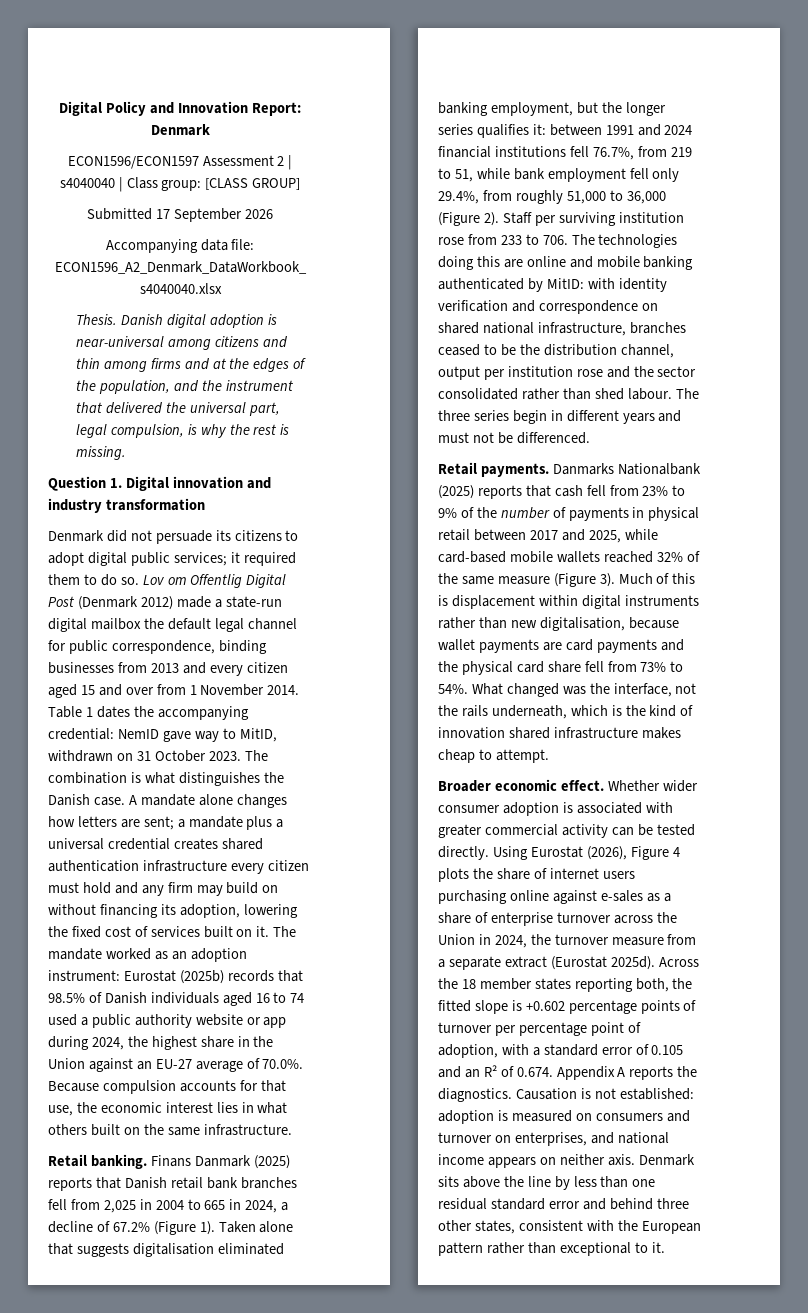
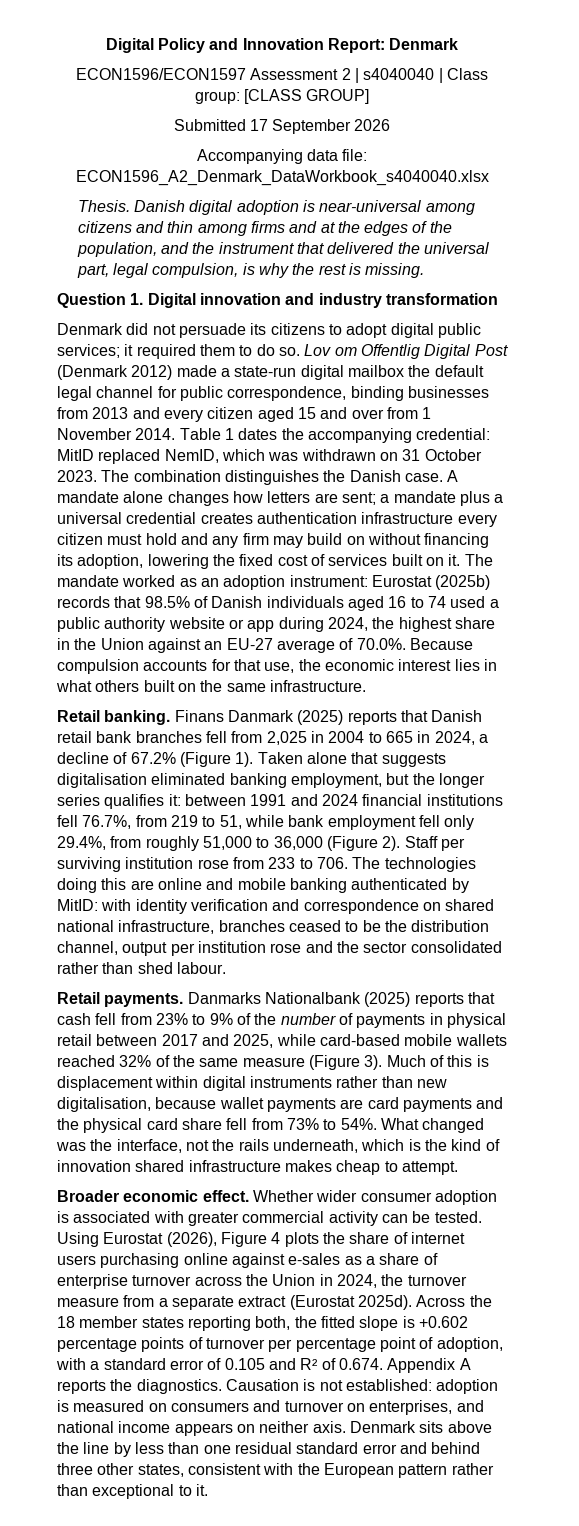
- Table 1 dates the accompanying credential: NemID gave way to MitID, withdrawn on 31 October 2023.
+ Table 1 dates the accompanying credential: MitID replaced NemID, which was withdrawn on 31 October 2023.
- The combination is what distinguishes the Danish case.
+ The combination distinguishes the Danish case.
- A mandate alone changes how letters are sent; a mandate plus a universal credential creates shared authentication infrastructure every citizen must hold and any firm may build on without financing its adoption, lowering the fixed cost of services built on it.
+ A mandate alone changes how letters are sent; a mandate plus a universal credential creates authentication infrastructure every citizen must hold and any firm may build on without financing its adoption, lowering the fixed cost of services built on it.
- The three series begin in different years and must not be differenced.
- Whether wider consumer adoption is associated with greater commercial activity can be tested directly.
+ Whether wider consumer adoption is associated with greater commercial activity can be tested.
- Across the 18 member states reporting both, the fitted slope is +0.602 percentage points of turnover per percentage point of adoption, with a standard error of 0.105 and an R² of 0.674. Appendix A reports the diagnostics.
+ Across the 18 member states reporting both, the fitted slope is +0.602 percentage points of turnover per percentage point of adoption, with a standard error of 0.105 and R² of 0.674. Appendix A reports the diagnostics.

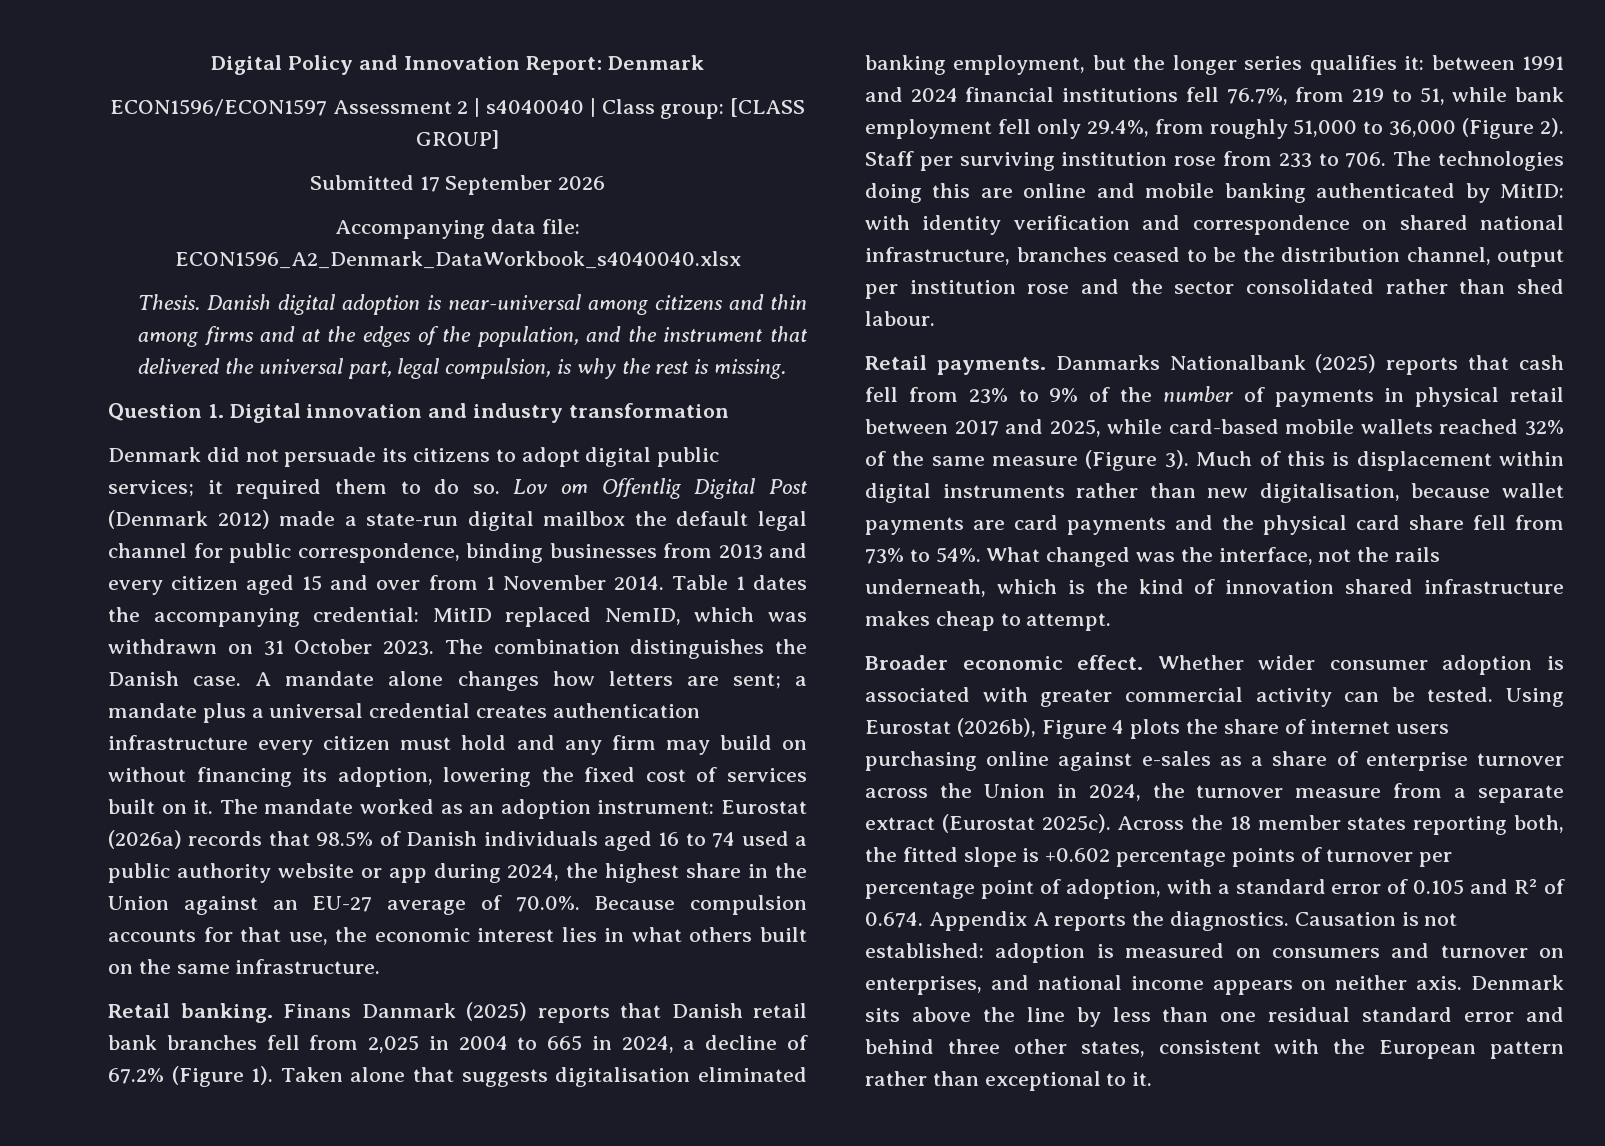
- The mandate worked as an adoption instrument: Eurostat (2025b) records that 98.5% of Danish individuals aged 16 to 74 used a public authority website or app during 2024, the highest share in the Union against an EU-27 average of 70.0%. Because compulsion accounts for that use, the economic interest lies in what others built on the same infrastructure.
+ The mandate worked as an adoption instrument: Eurostat (2026a) records that 98.5% of Danish individuals aged 16 to 74 used a public authority website or app during 2024, the highest share in the Union against an EU-27 average of 70.0%. Because compulsion accounts for that use, the economic interest lies in what others built on the same infrastructure.
- Using Eurostat (2026), Figure 4 plots the share of internet users purchasing online against e-sales as a share of enterprise turnover across the Union in 2024, the turnover measure from a separate extract (Eurostat 2025d).
+ Using Eurostat (2026b), Figure 4 plots the share of internet users purchasing online against e-sales as a share of enterprise turnover across the Union in 2024, the turnover measure from a separate extract (Eurostat 2025c).

